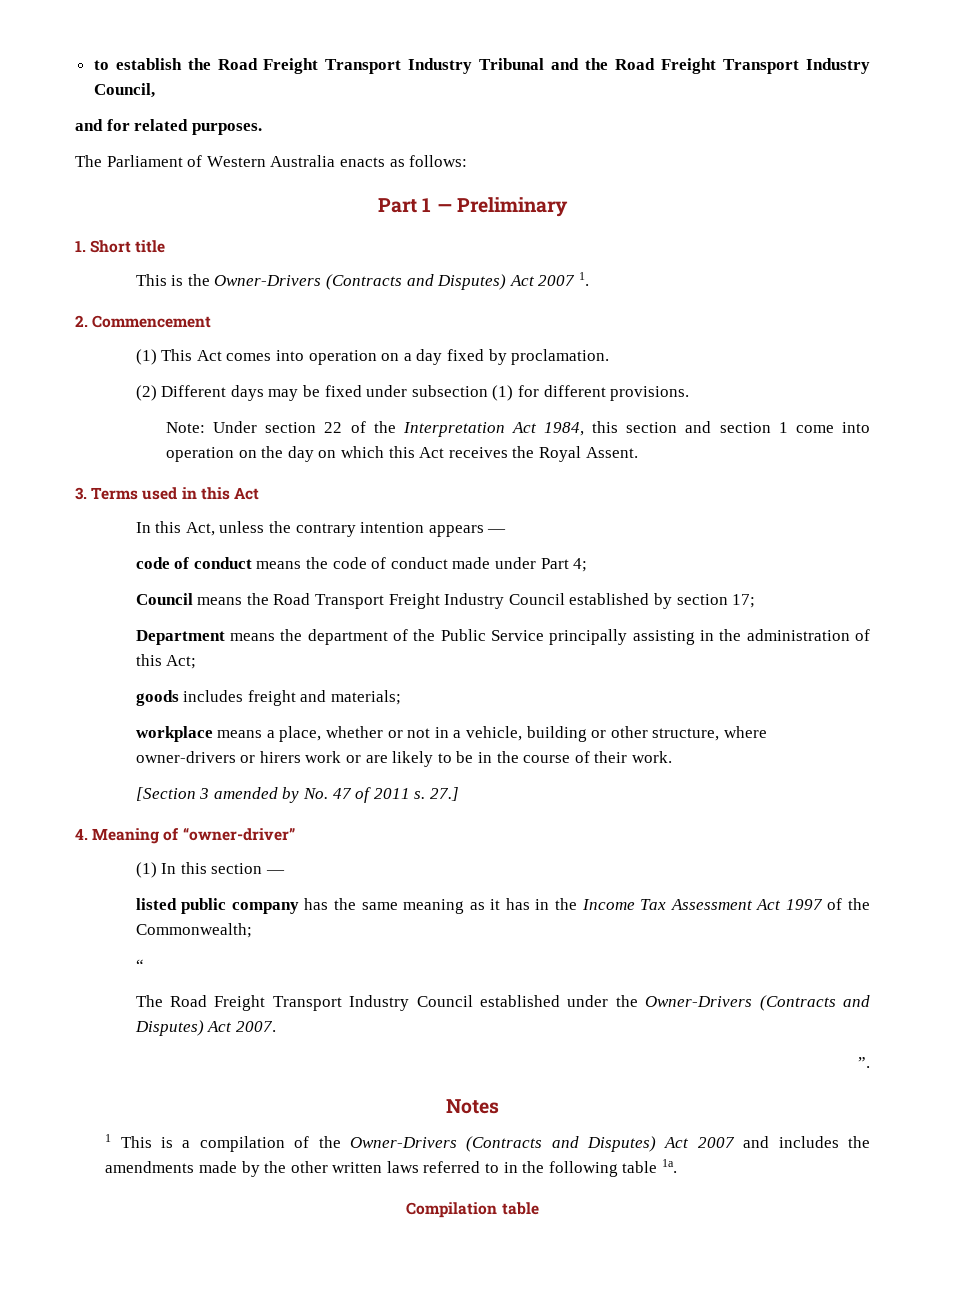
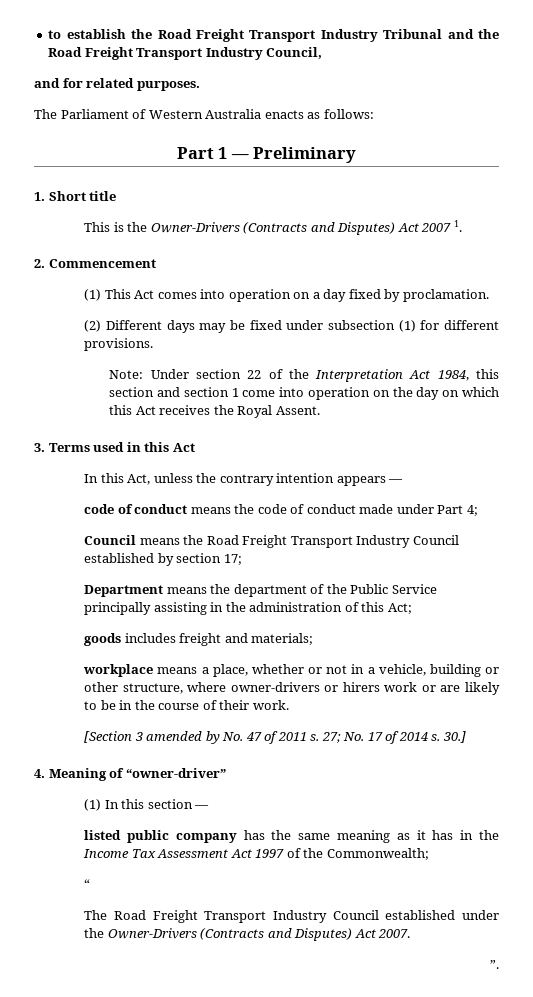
- Council means the Road Transport Freight Industry Council established by section 17;
+ Council means the Road Freight Transport Industry Council established by section 17;
- 27.]
+ 27; No. 17 of 2014 s. 30.]
- Notes
- 1 This is a compilation of the Owner-Drivers (Contracts and Disputes) Act 2007 and includes the amendments made by the other written laws referred to in the following table 1a.
- Compilation table

